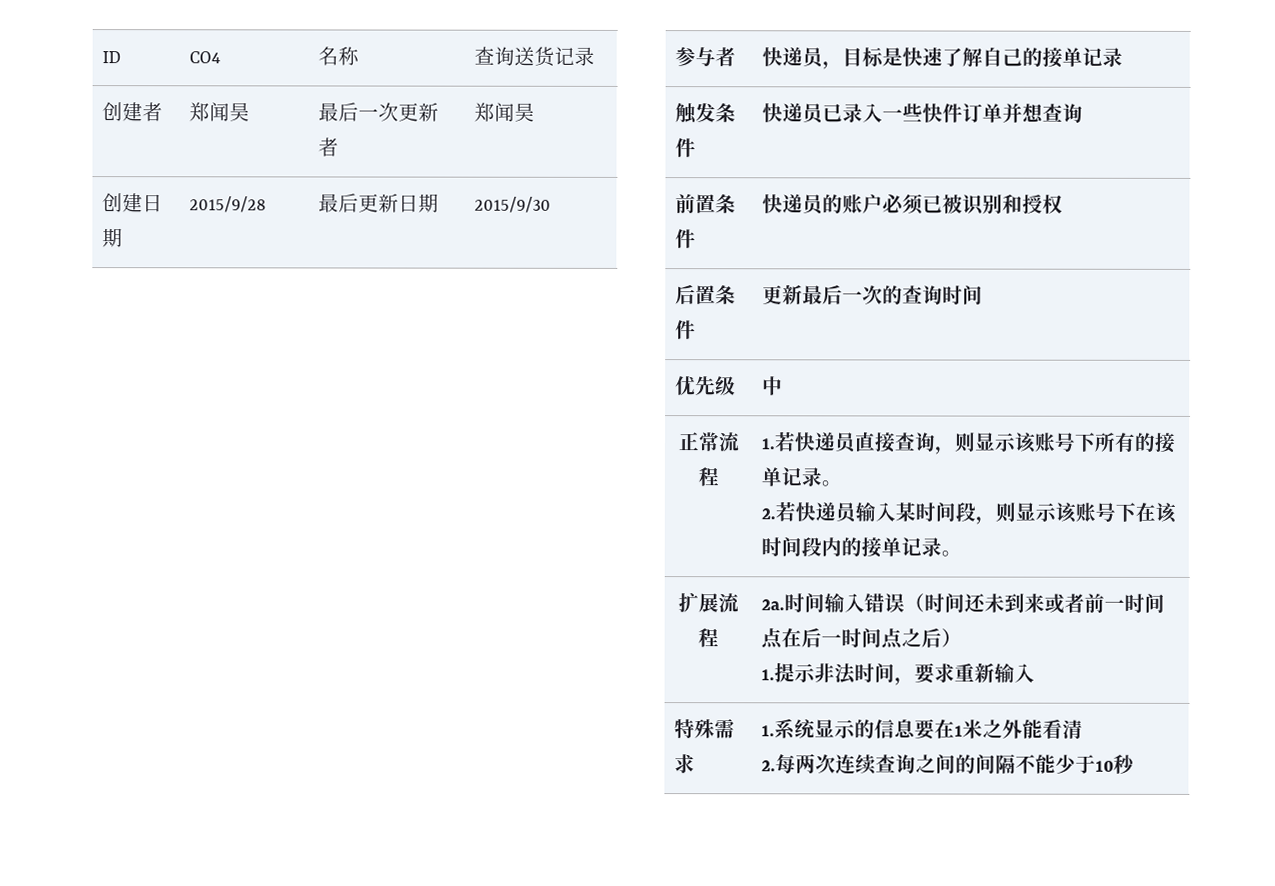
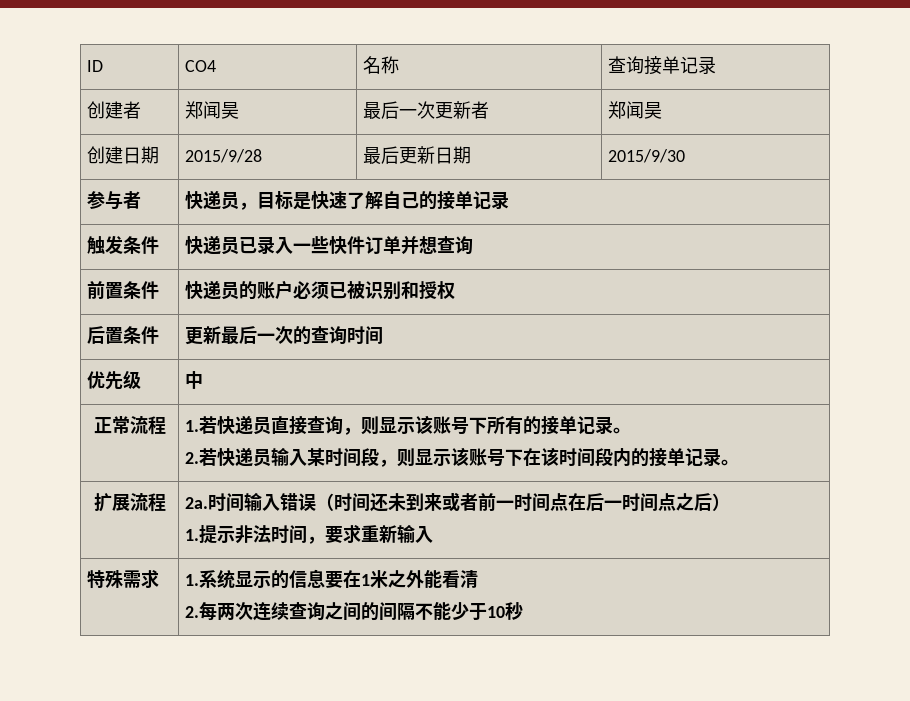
- ID | CO4 | 名称 | 查询送货记录
+ ID | CO4 | 名称 | 查询接单记录

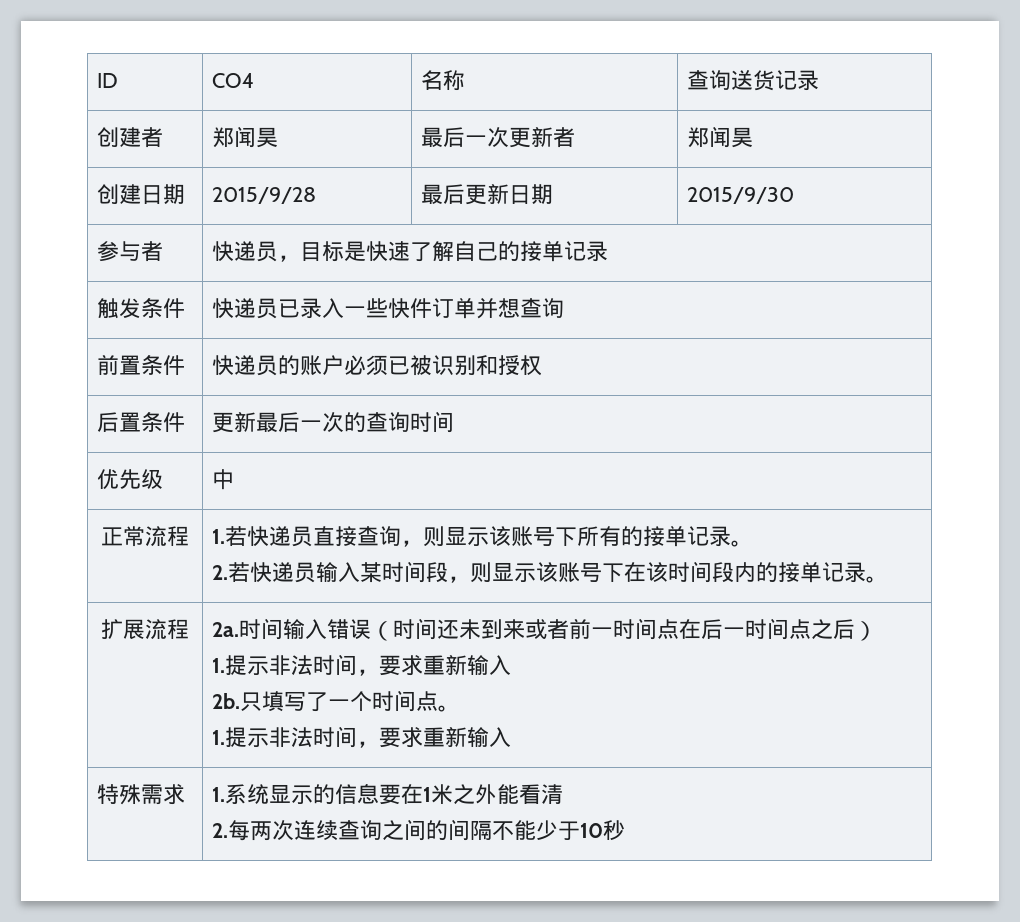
- ID | CO4 | 名称 | 查询接单记录
+ ID | CO4 | 名称 | 查询送货记录
  扩展流程 | 2a.时间输入错误（时间还未到来或者前一时间点在后一时间点之后）
+ 1.提示非法时间，要求重新输入
+ 2b.只填写了一个时间点。

